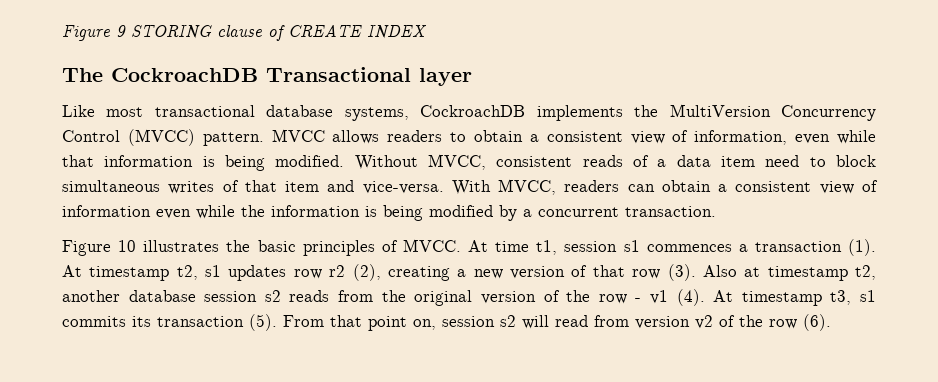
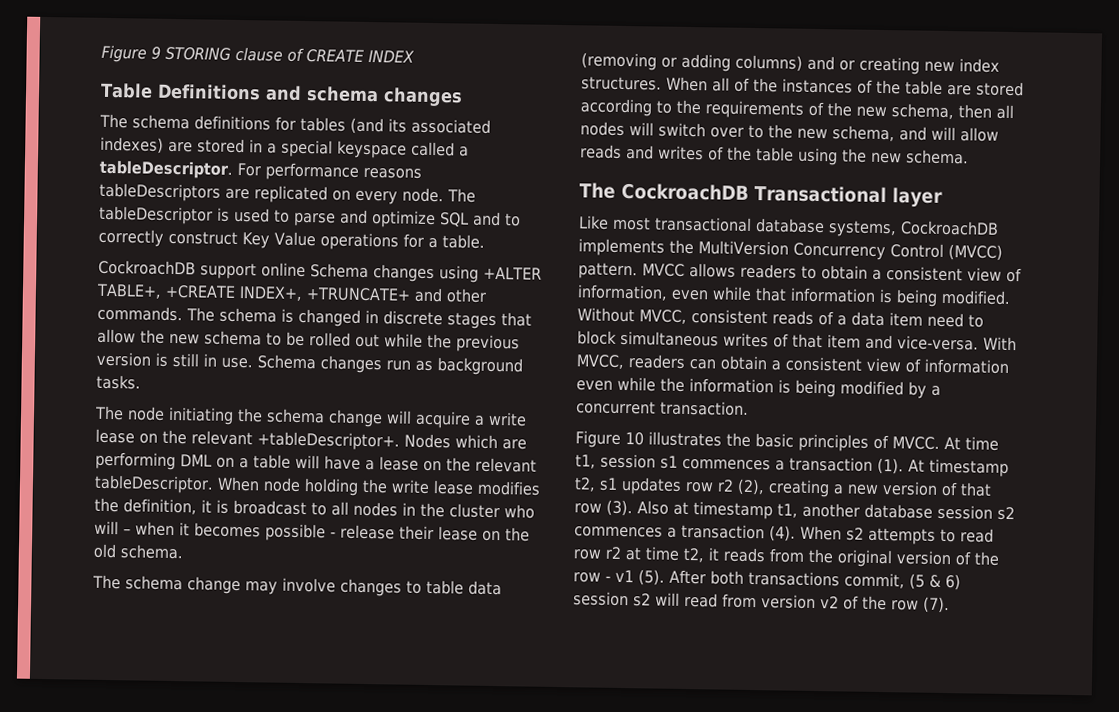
+ Table Definitions and schema changes
+ The schema definitions for tables (and its associated indexes) are stored in a special keyspace called a tableDescriptor. For performance reasons tableDescriptors are replicated on every node. The tableDescriptor is used to parse and optimize SQL and to correctly construct Key Value operations for a table.
+ CockroachDB support online Schema changes using +ALTER TABLE+, +CREATE INDEX+, +TRUNCATE+ and other commands. The schema is changed in discrete stages that allow the new schema to be rolled out while the previous version is still in use. Schema changes run as background tasks.
+ The node initiating the schema change will acquire a write lease on the relevant +tableDescriptor+. Nodes which are performing DML on a table will have a lease on the relevant tableDescriptor. When node holding the write lease modifies the definition, it is broadcast to all nodes in the cluster who will – when it becomes possible - release their lease on the old schema.
+ The schema change may involve changes to table data (removing or adding columns) and or creating new index structures. When all of the instances of the table are stored according to the requirements of the new schema, then all nodes will switch over to the new schema, and will allow reads and writes of the table using the new schema.
- Also at timestamp t2, another database session s2 reads from the original version of the row - v1 (4). At timestamp t3, s1 commits its transaction (5). From that point on, session s2 will read from version v2 of the row (6).
+ Also at timestamp t1, another database session s2 commences a transaction (4). When s2 attempts to read row r2 at time t2, it reads from the original version of the row - v1 (5). After both transactions commit, (5 & 6) session s2 will read from version v2 of the row (7).

